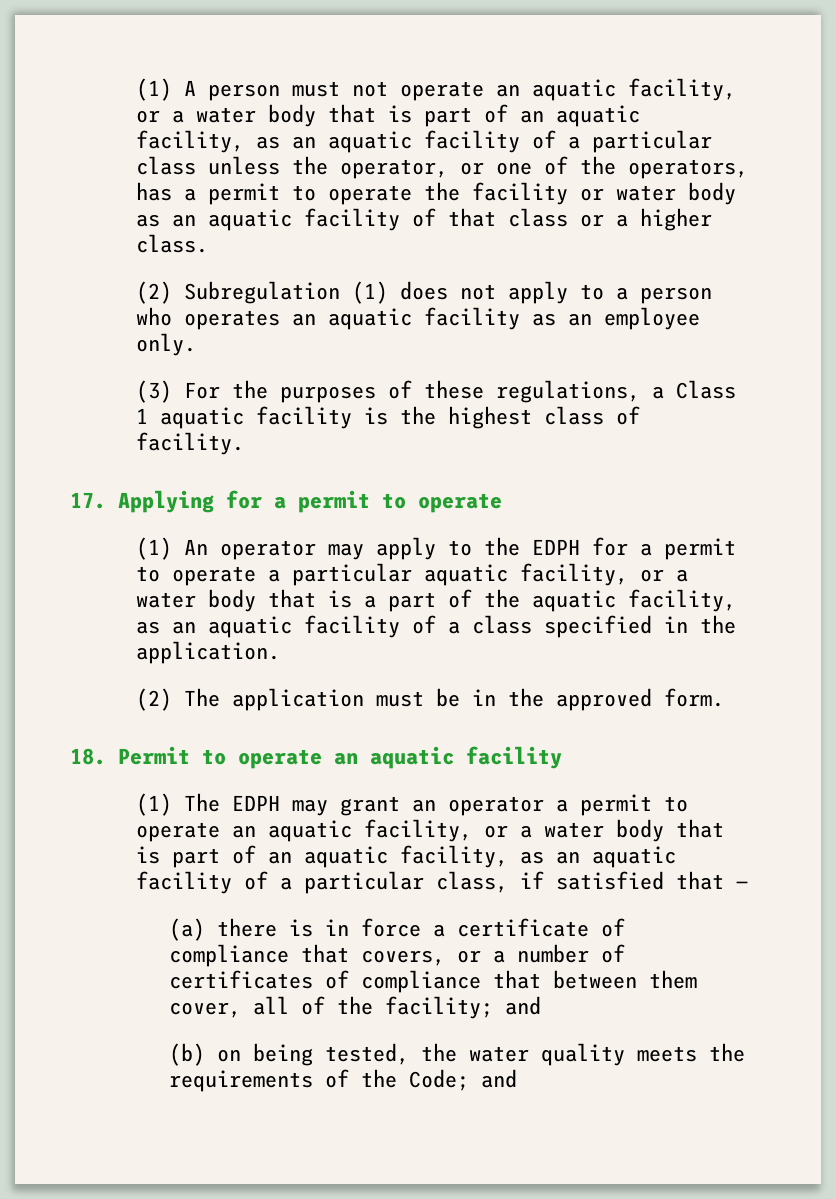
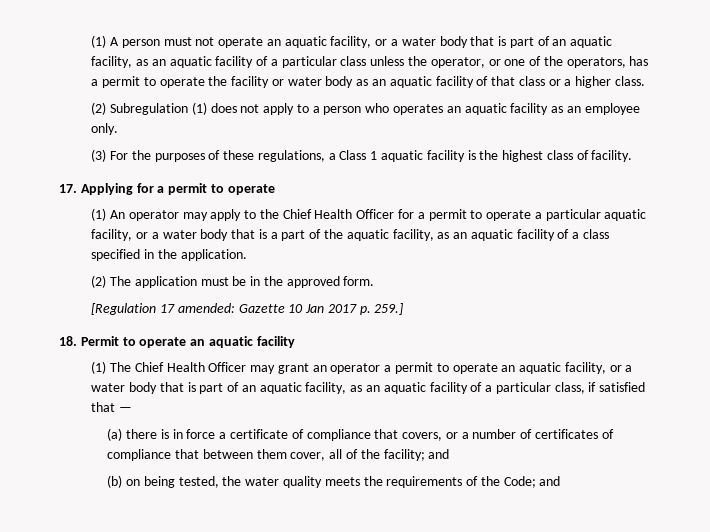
- (1) An operator may apply to the EDPH for a permit to operate a particular aquatic facility, or a water body that is a part of the aquatic facility, as an aquatic facility of a class specified in the application.
+ (1) An operator may apply to the Chief Health Officer for a permit to operate a particular aquatic facility, or a water body that is a part of the aquatic facility, as an aquatic facility of a class specified in the application.
+ [Regulation 17 amended: Gazette 10 Jan 2017 p. 259.]
- (1) The EDPH may grant an operator a permit to operate an aquatic facility, or a water body that is part of an aquatic facility, as an aquatic facility of a particular class, if satisfied that —
+ (1) The Chief Health Officer may grant an operator a permit to operate an aquatic facility, or a water body that is part of an aquatic facility, as an aquatic facility of a particular class, if satisfied that —

